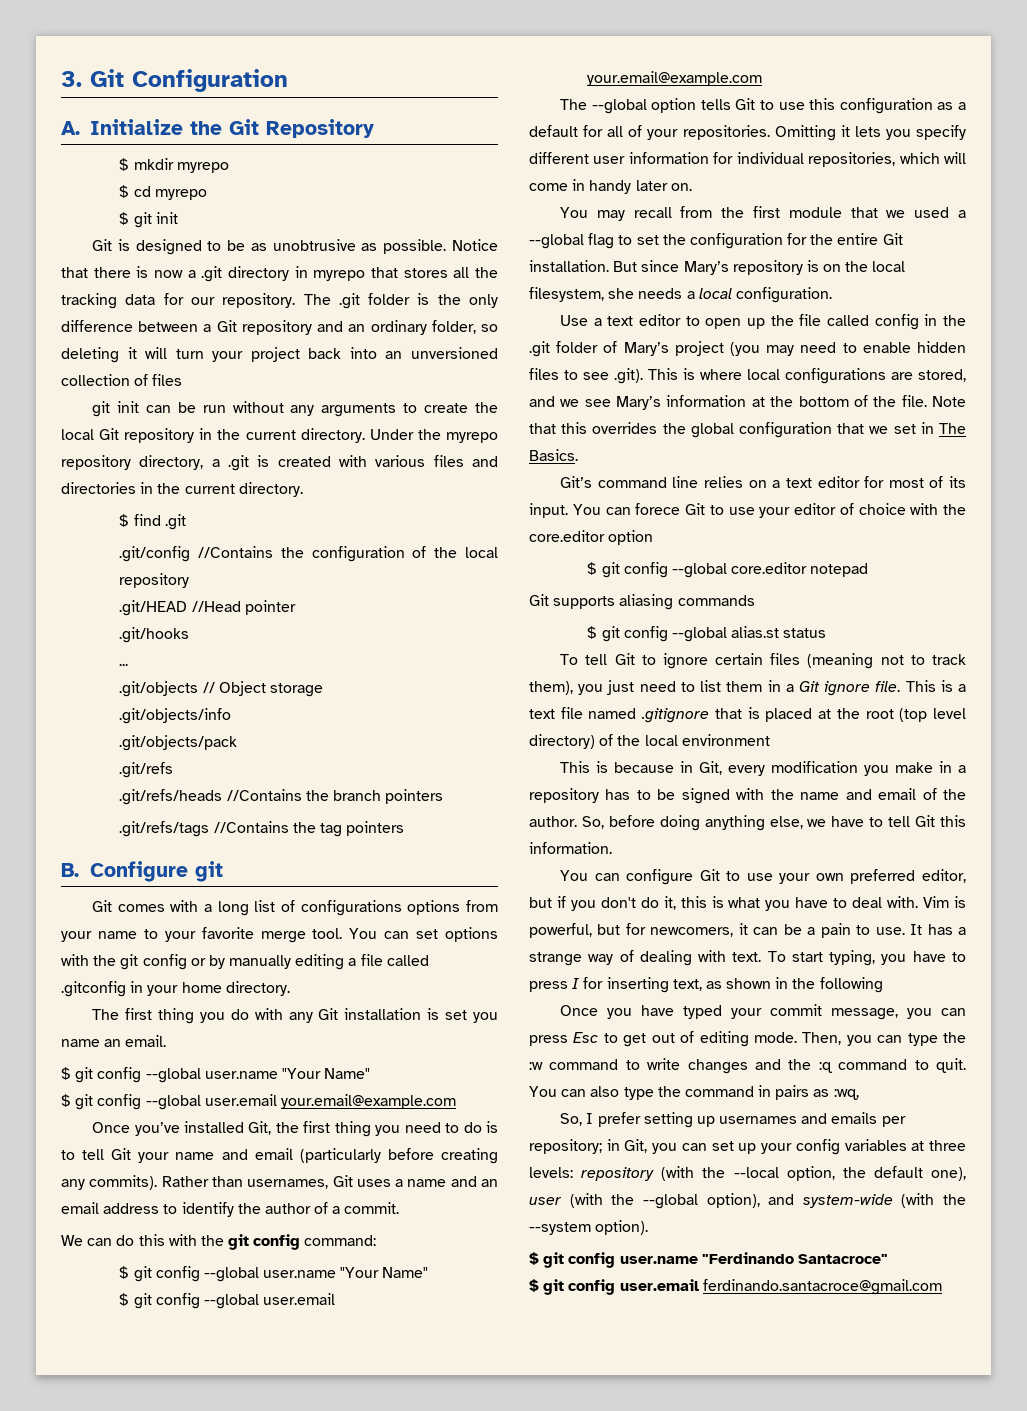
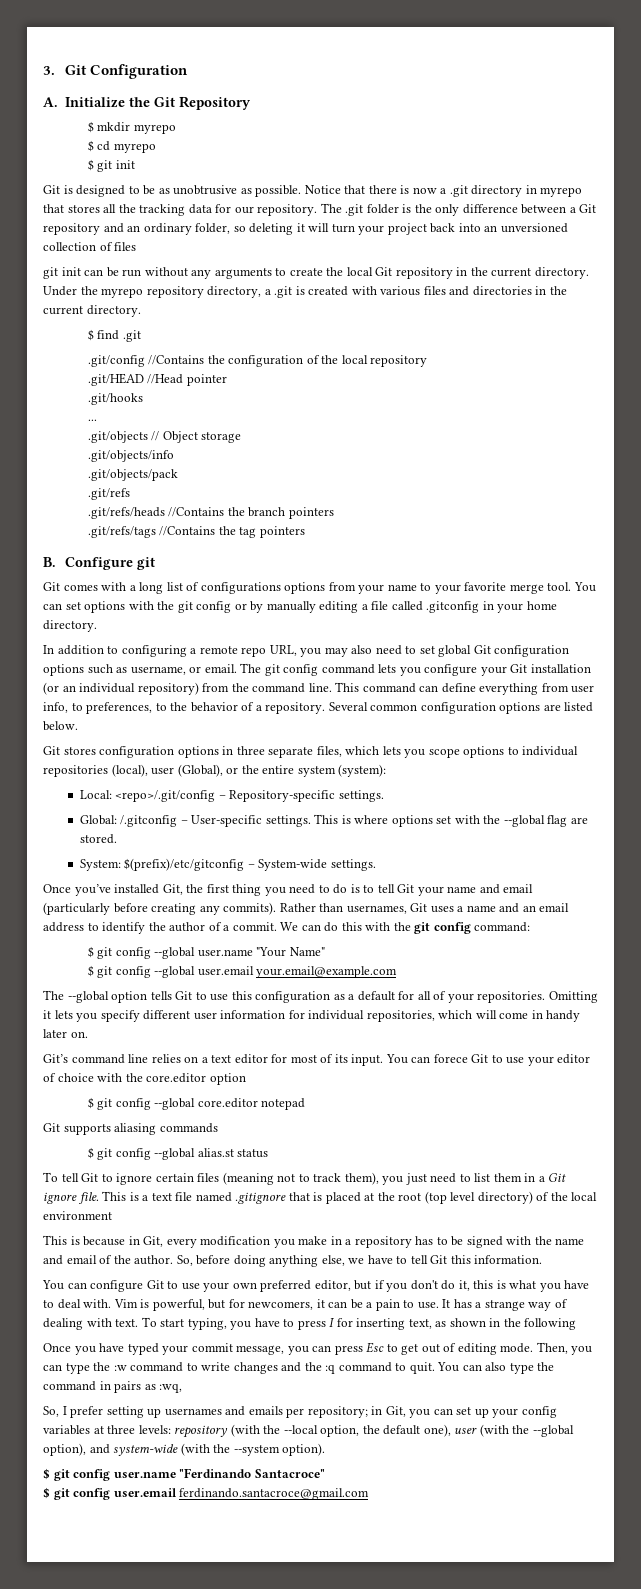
- The first thing you do with any Git installation is set you name an email.
- $ git config --global user.name "Your Name"
- $ git config --global user.email your.email@example.com
+ In addition to configuring a remote repo URL, you may also need to set global Git configuration options such as username, or email. The git config command lets you configure your Git installation (or an individual repository) from the command line. This command can define everything from user info, to preferences, to the behavior of a repository. Several common configuration options are listed below.
+ Git stores configuration options in three separate files, which lets you scope options to individual repositories (local), user (Global), or the entire system (system):
+ Local: <repo>/.git/config – Repository-specific settings.
+ Global: /.gitconfig – User-specific settings. This is where options set with the --global flag are stored.
+ System: $(prefix)/etc/gitconfig – System-wide settings.
- Rather than usernames, Git uses a name and an email address to identify the author of a commit.
- We can do this with the git config command:
+ Rather than usernames, Git uses a name and an email address to identify the author of a commit. We can do this with the git config command:
- You may recall from the first module that we used a --global flag to set the configuration for the entire Git installation. But since Mary’s repository is on the local filesystem, she needs a local configuration.
- Use a text editor to open up the file called config in the .git folder of Mary’s project (you may need to enable hidden files to see .git). This is where local configurations are stored, and we see Mary’s information at the bottom of the file. Note that this overrides the global configuration that we set in The Basics.

